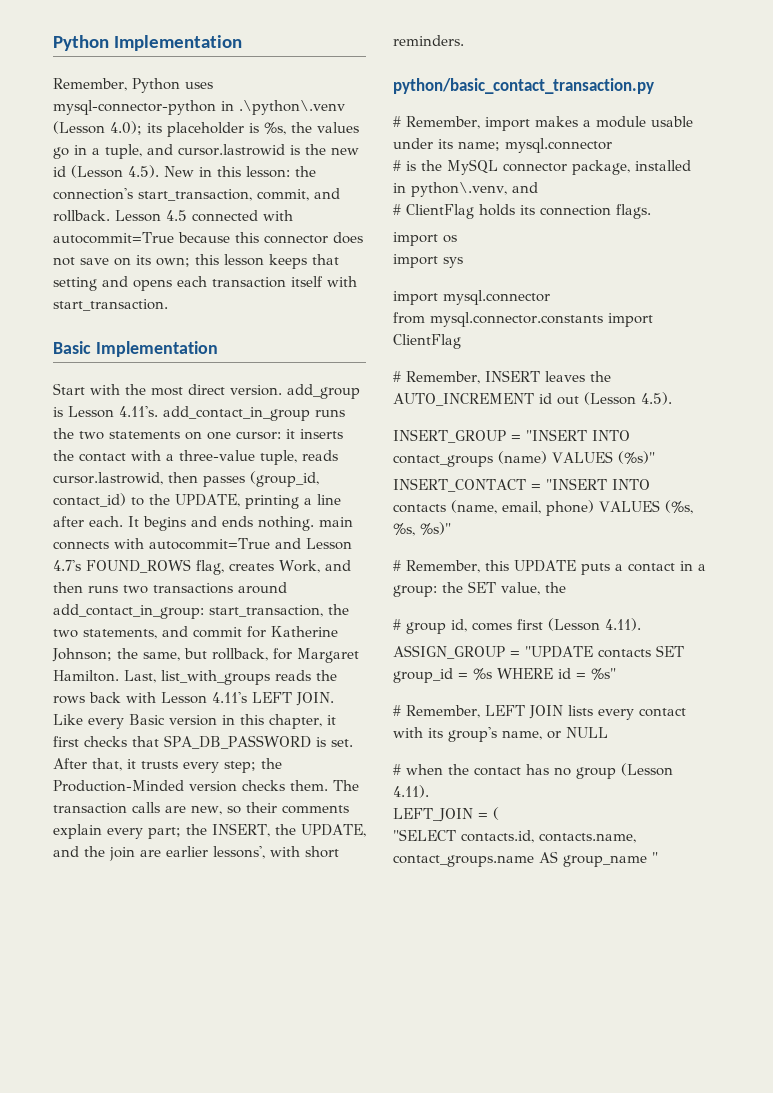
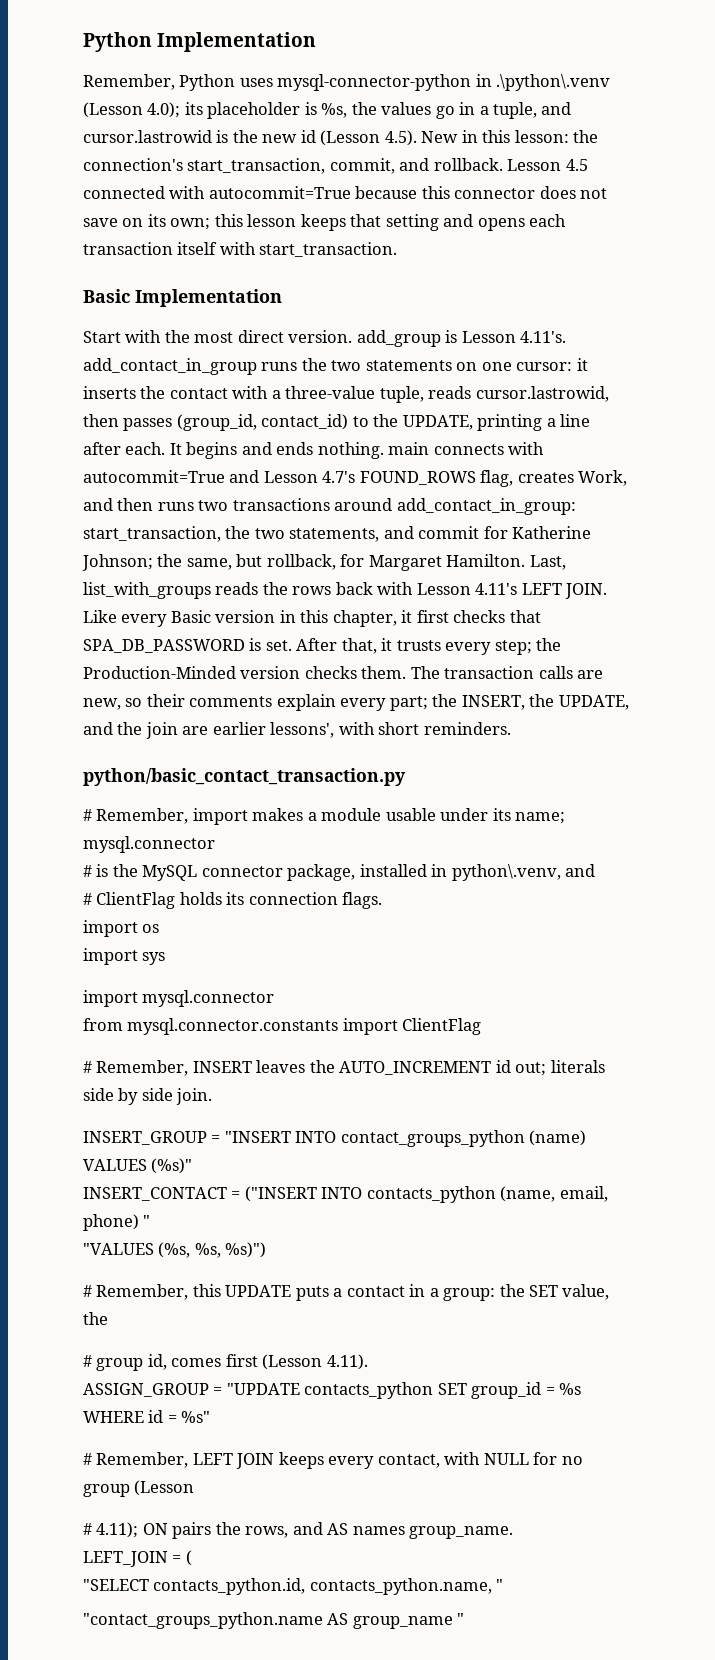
- # Remember, INSERT leaves the AUTO_INCREMENT id out (Lesson 4.5).
+ # Remember, INSERT leaves the AUTO_INCREMENT id out; literals side by side join.
- INSERT_GROUP = "INSERT INTO contact_groups (name) VALUES (%s)"
+ INSERT_GROUP = "INSERT INTO contact_groups_python (name) VALUES (%s)"
- INSERT_CONTACT = "INSERT INTO contacts (name, email, phone) VALUES (%s, %s, %s)"
+ INSERT_CONTACT = ("INSERT INTO contacts_python (name, email, phone) "
+ "VALUES (%s, %s, %s)")
- ASSIGN_GROUP = "UPDATE contacts SET group_id = %s WHERE id = %s"
+ ASSIGN_GROUP = "UPDATE contacts_python SET group_id = %s WHERE id = %s"
- # Remember, LEFT JOIN lists every contact with its group's name, or NULL
- # when the contact has no group (Lesson 4.11).
+ # Remember, LEFT JOIN keeps every contact, with NULL for no group (Lesson
+ # 4.11); ON pairs the rows, and AS names group_name.
- "SELECT contacts.id, contacts.name, contact_groups.name AS group_name "
+ "SELECT contacts_python.id, contacts_python.name, "
+ "contact_groups_python.name AS group_name "

